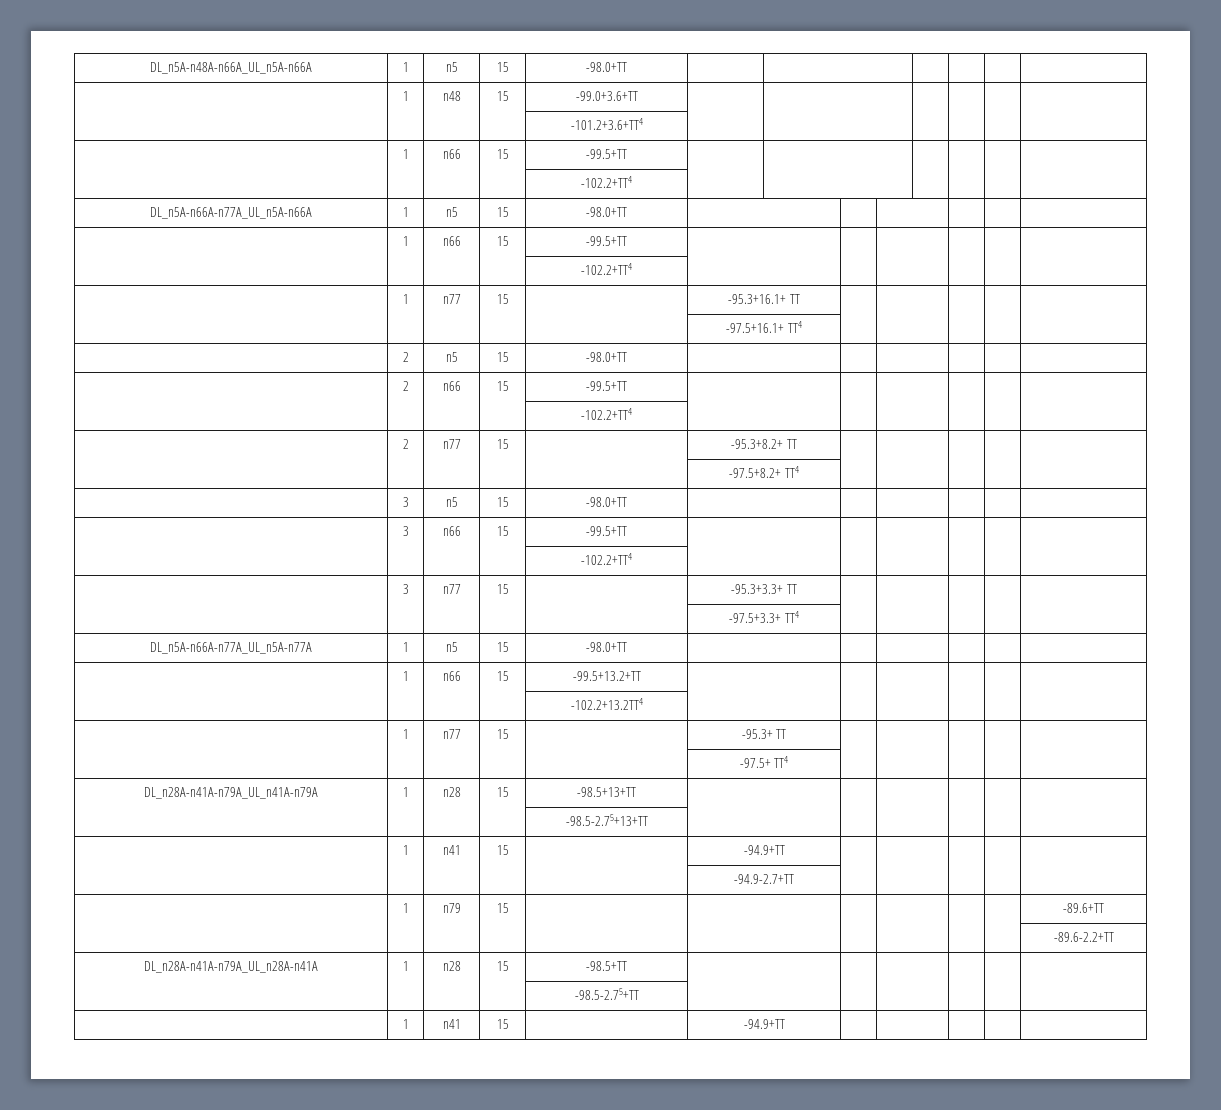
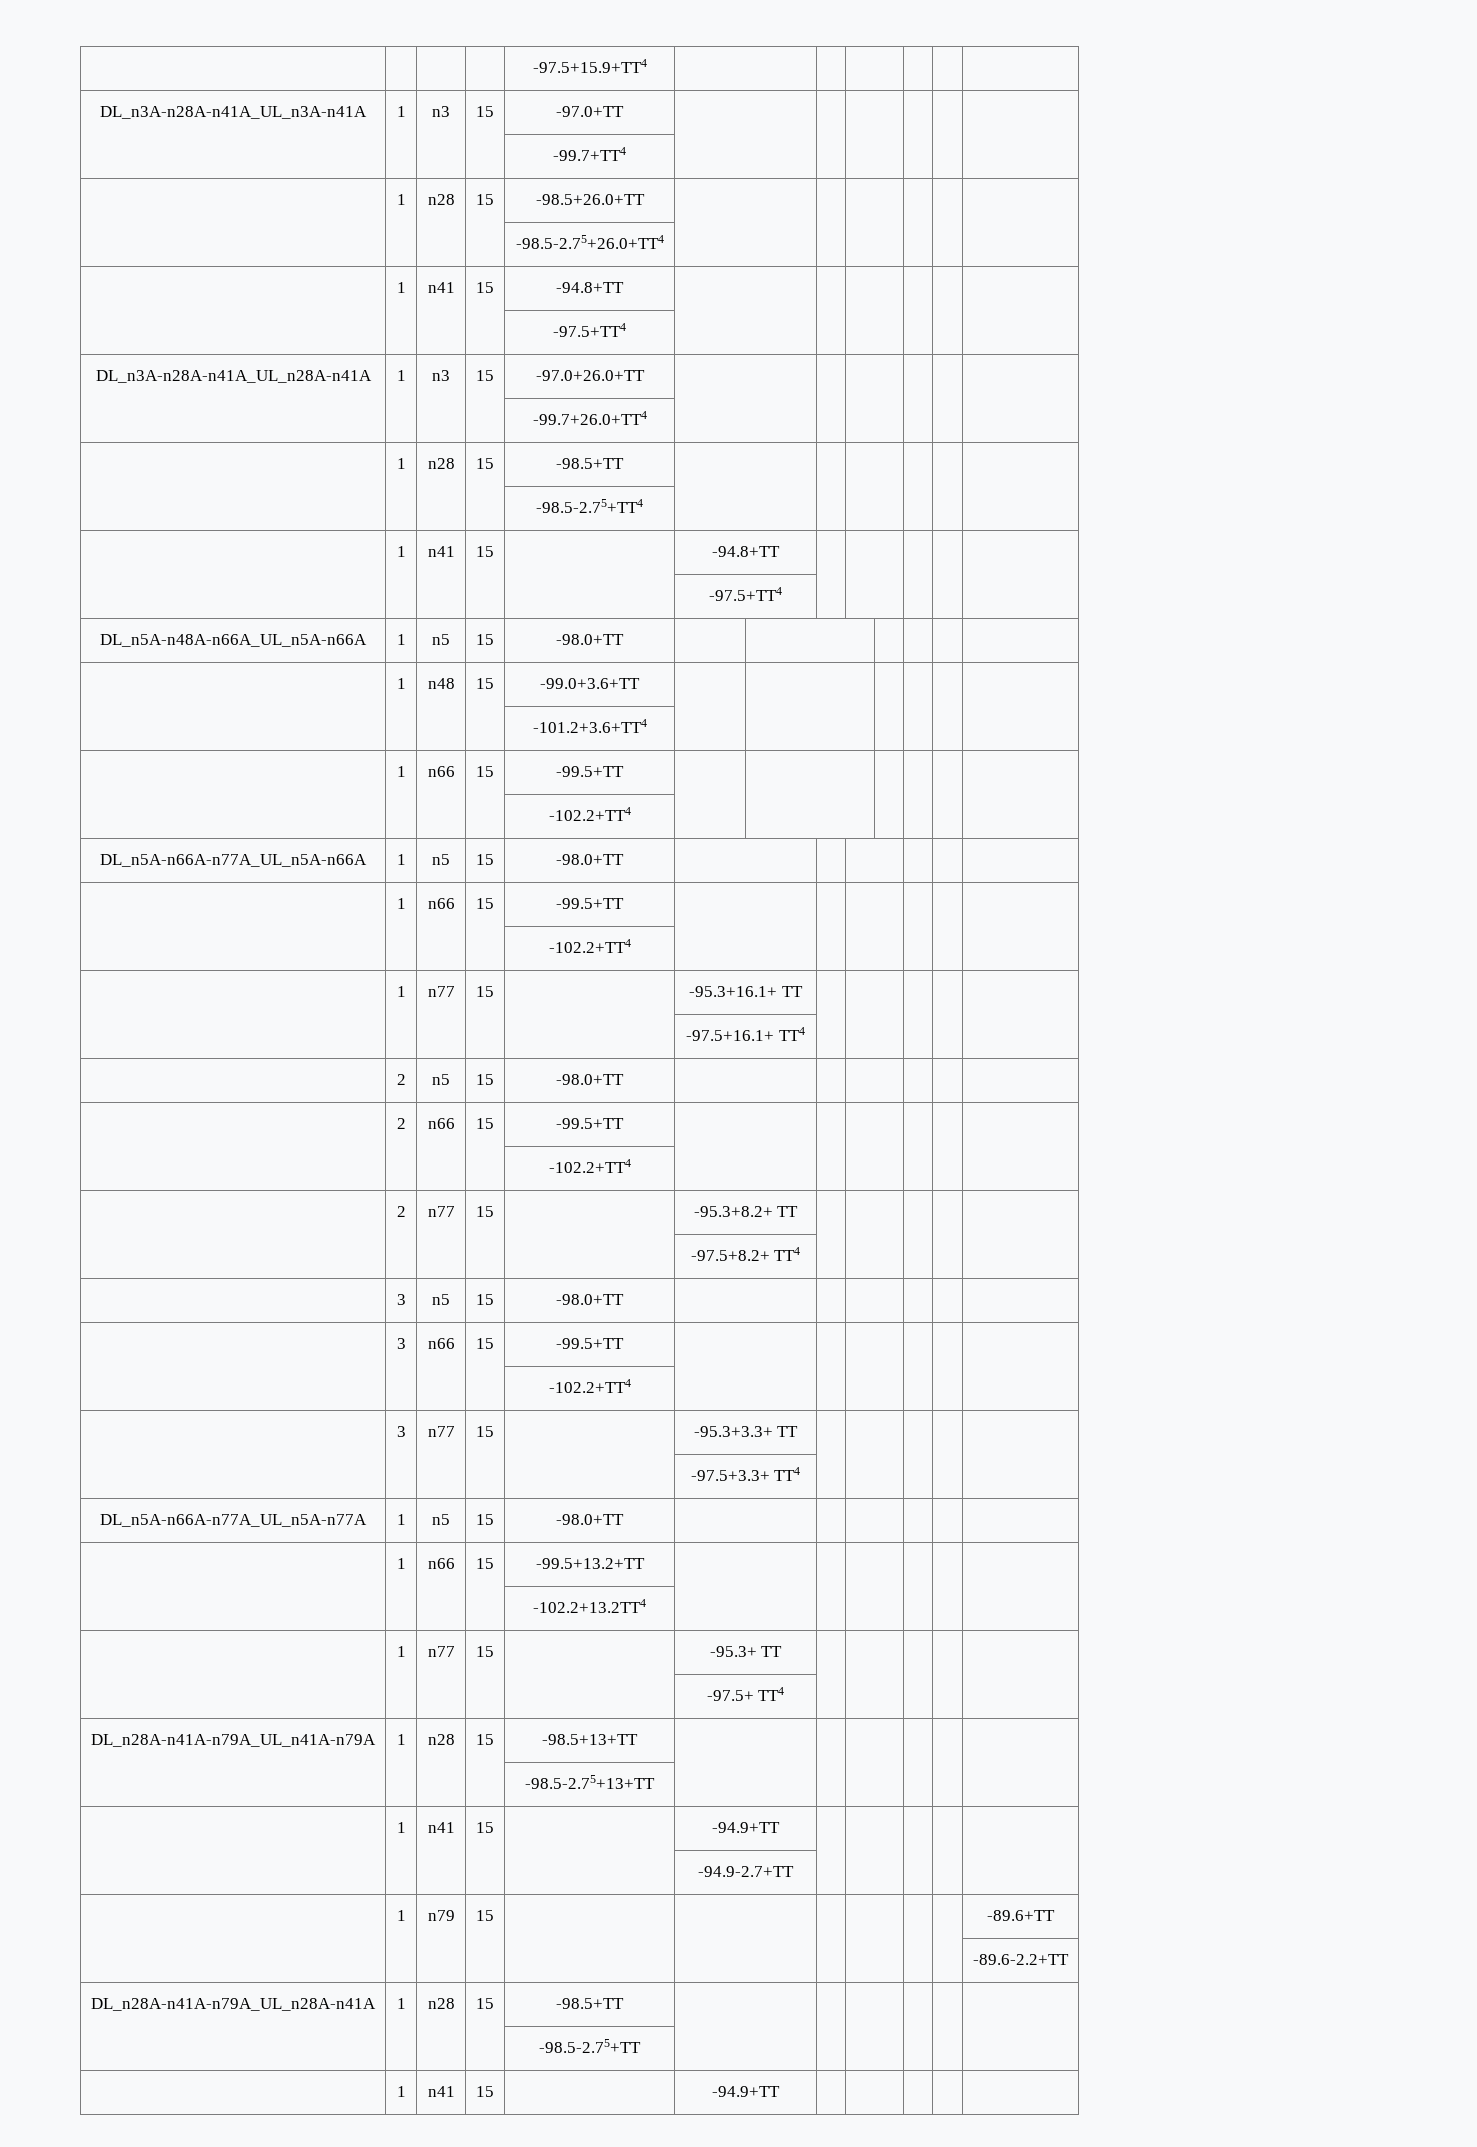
+ | | | | -97.5+15.9+TT4 | | | | | |
+ DL_n3A-n28A-n41A_UL_n3A-n41A | 1 | n3 | 15 | -97.0+TT | | | | | |
+ | | | | -99.7+TT4 | | | | | |
+ | 1 | n28 | 15 | -98.5+26.0+TT | | | | | |
+ | | | | -98.5-2.75+26.0+TT4 | | | | | |
+ | 1 | n41 | 15 | -94.8+TT | | | | | |
+ | | | | -97.5+TT4 | | | | | |
+ DL_n3A-n28A-n41A_UL_n28A-n41A | 1 | n3 | 15 | -97.0+26.0+TT | | | | | |
+ | | | | -99.7+26.0+TT4 | | | | | |
+ | 1 | n28 | 15 | -98.5+TT | | | | | |
+ | | | | -98.5-2.75+TT4 | | | | | |
+ | 1 | n41 | 15 | | -94.8+TT | | | | |
+ | | | | | -97.5+TT4 | | | | |

